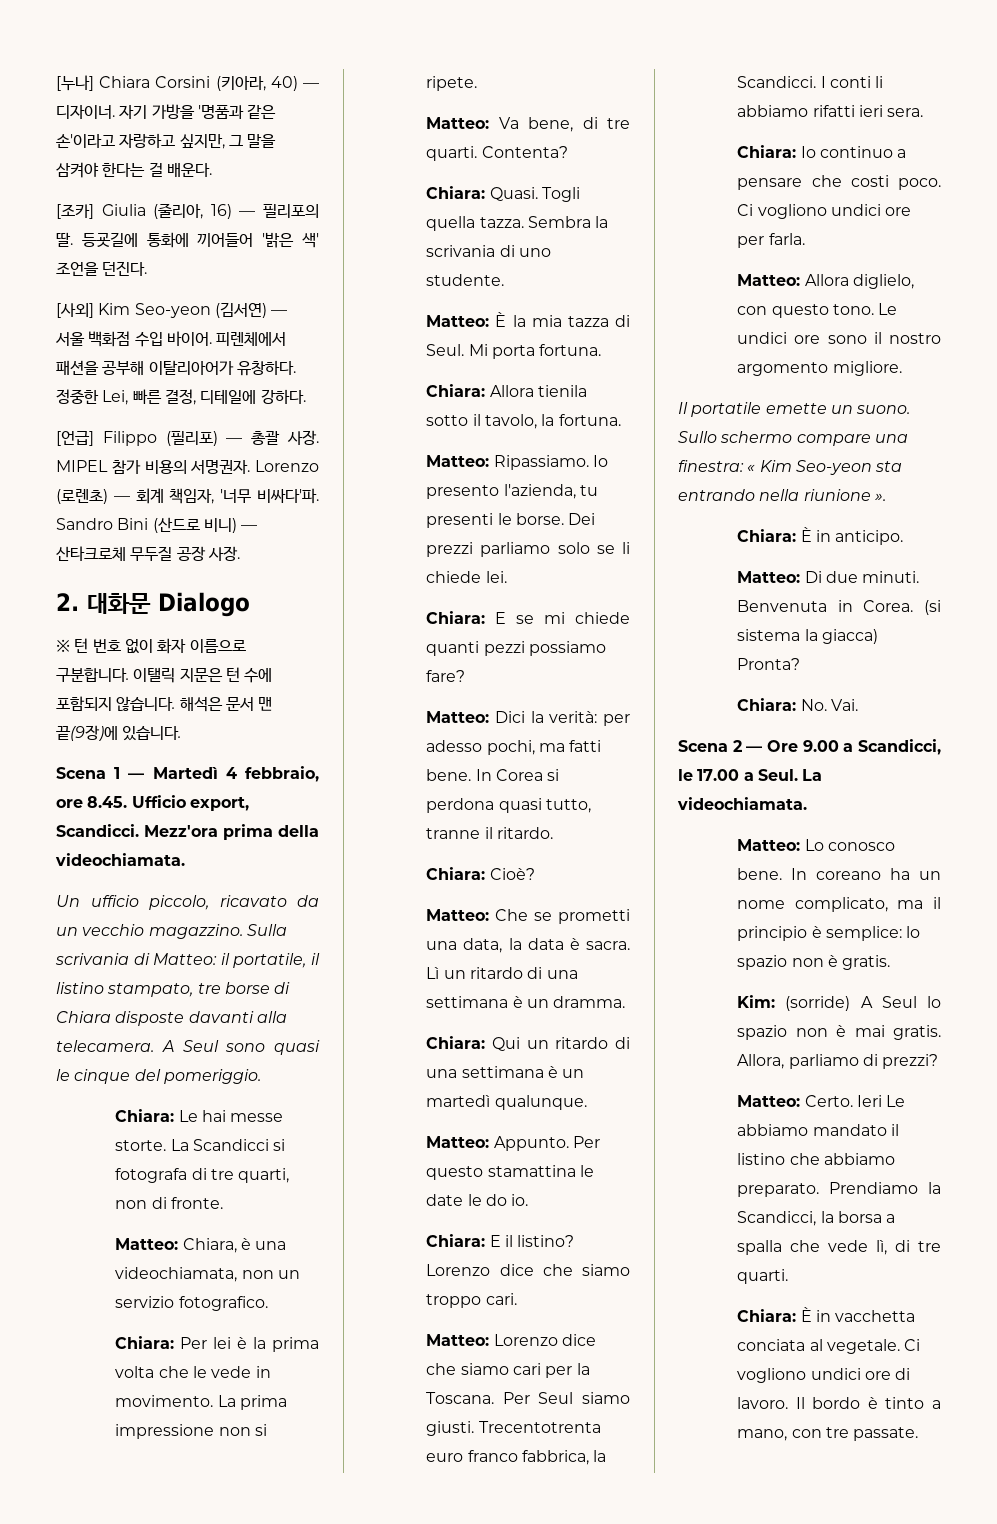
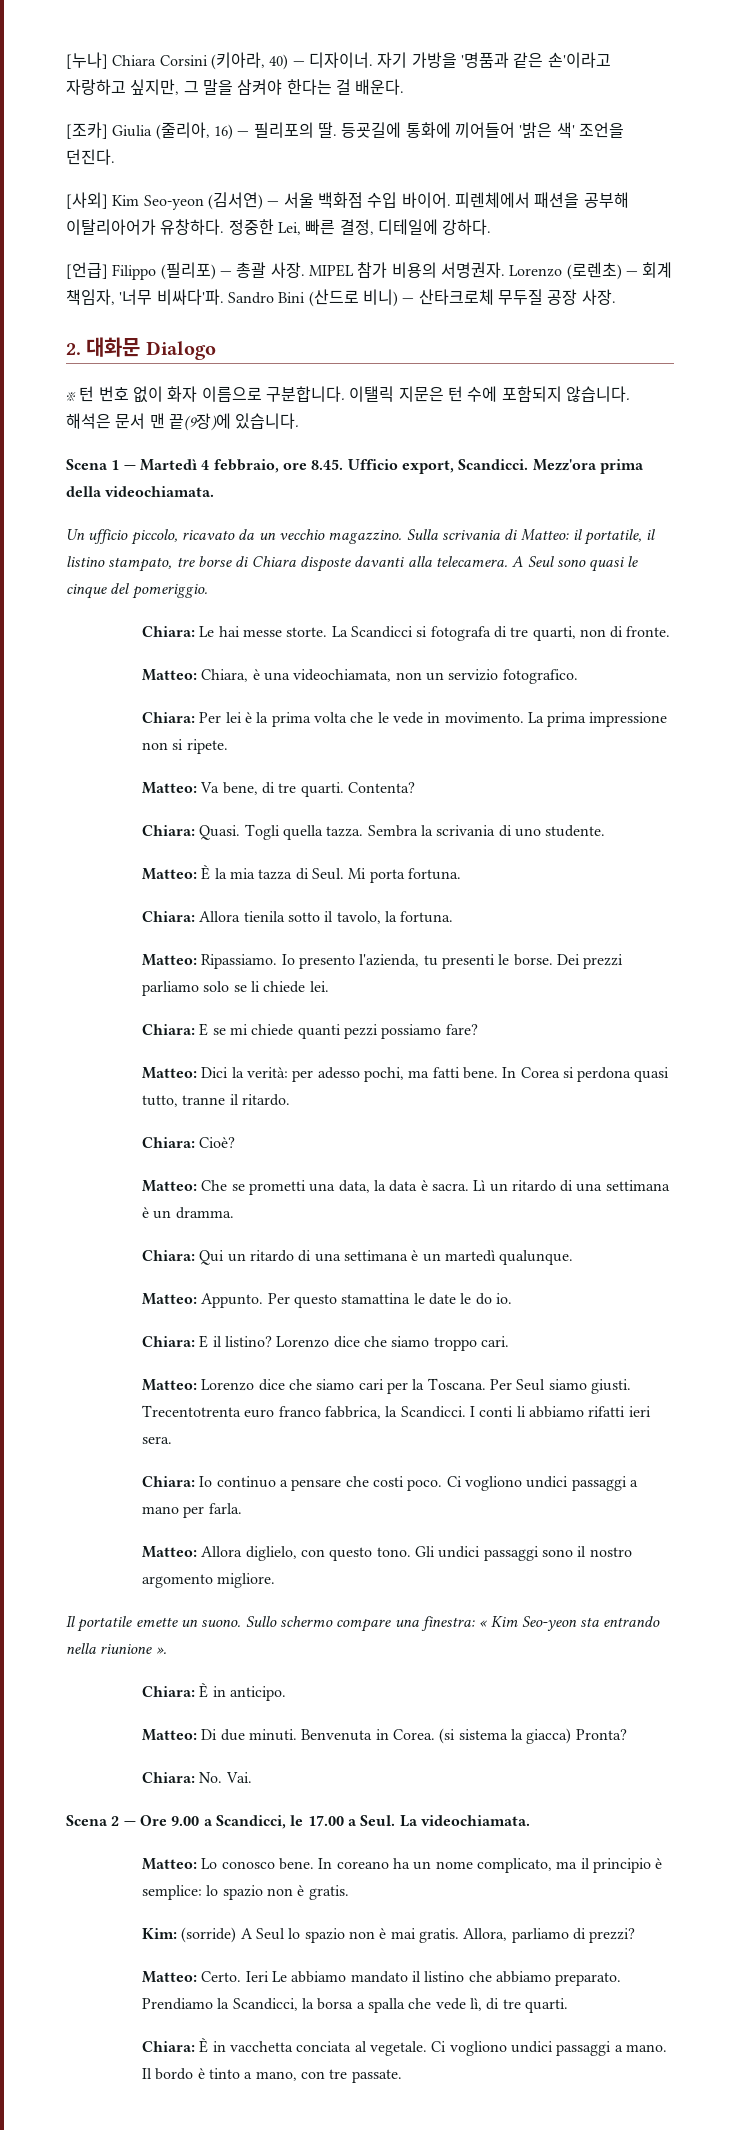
- Ci vogliono undici ore per farla.
+ Ci vogliono undici passaggi a mano per farla.
- Le undici ore sono il nostro argomento migliore.
+ Gli undici passaggi sono il nostro argomento migliore.
- Ci vogliono undici ore di lavoro.
+ Ci vogliono undici passaggi a mano.

